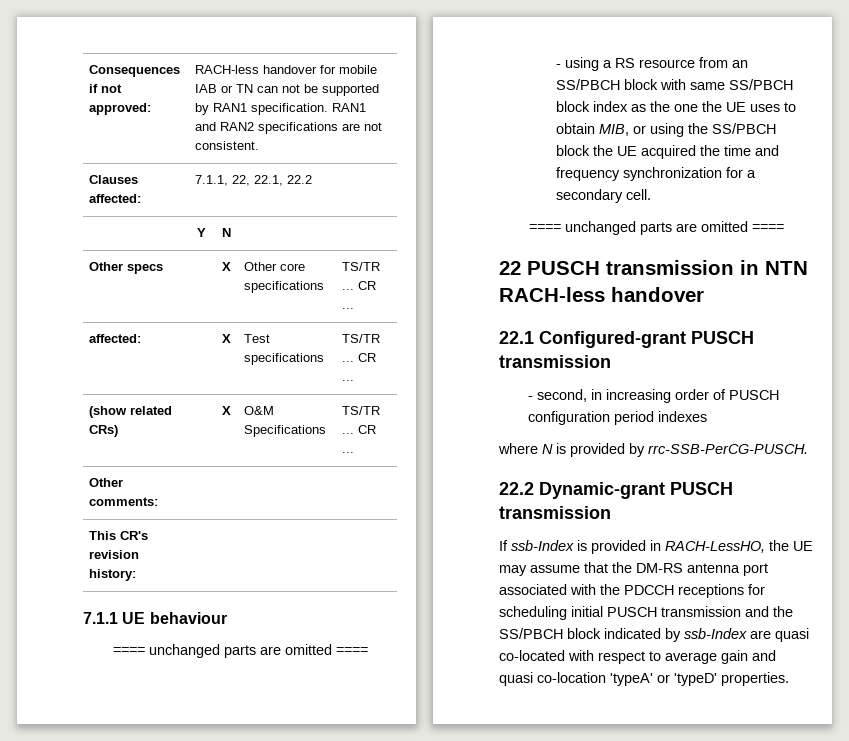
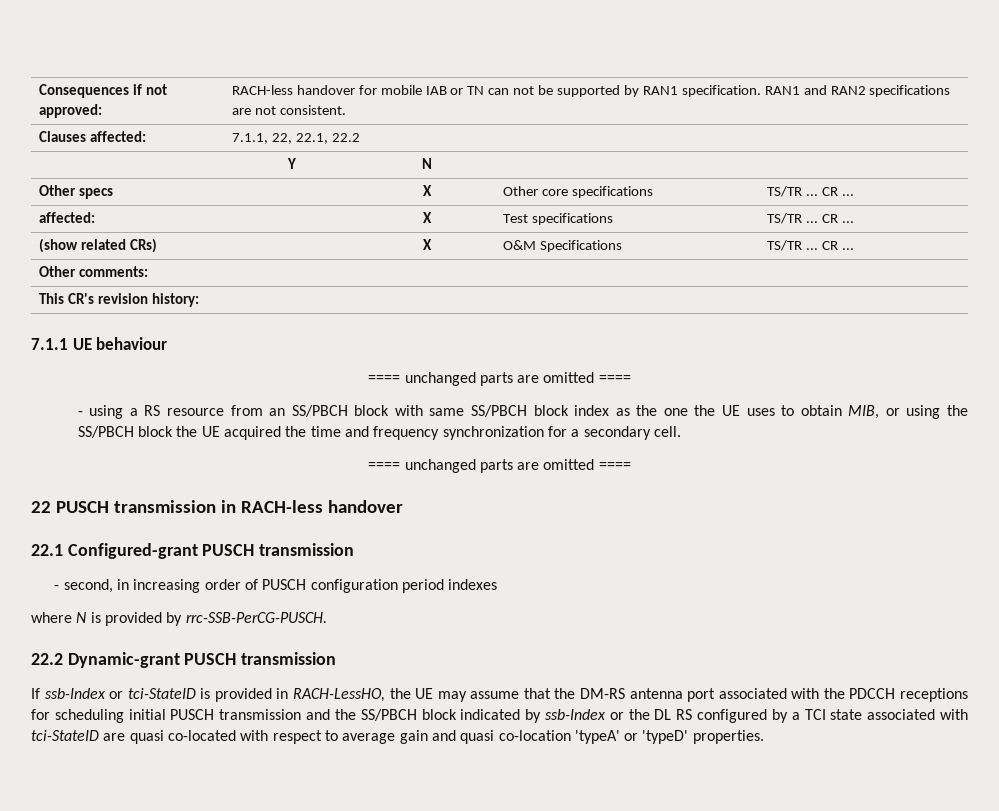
- 22 PUSCH transmission in NTN RACH-less handover
+ 22 PUSCH transmission in RACH-less handover
- If ssb-Index is provided in RACH-LessHO, the UE may assume that the DM-RS antenna port associated with the PDCCH receptions for scheduling initial PUSCH transmission and the SS/PBCH block indicated by ssb-Index are quasi co-located with respect to average gain and quasi co-location 'typeA' or 'typeD' properties.
+ If ssb-Index or tci-StateID is provided in RACH-LessHO, the UE may assume that the DM-RS antenna port associated with the PDCCH receptions for scheduling initial PUSCH transmission and the SS/PBCH block indicated by ssb-Index or the DL RS configured by a TCI state associated with tci-StateID are quasi co-located with respect to average gain and quasi co-location 'typeA' or 'typeD' properties.

